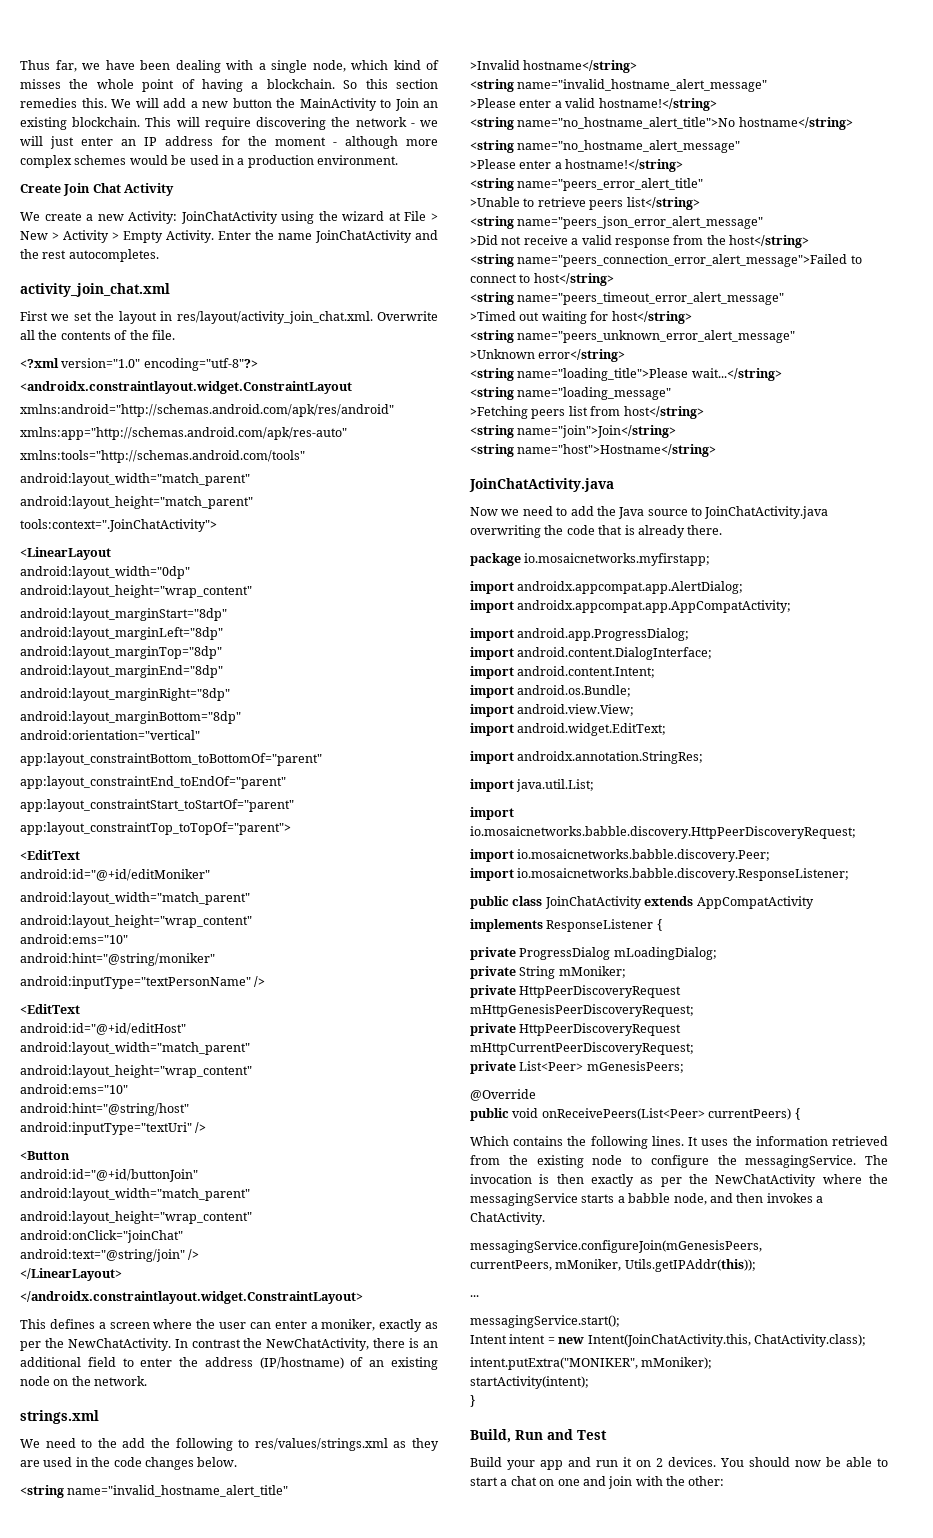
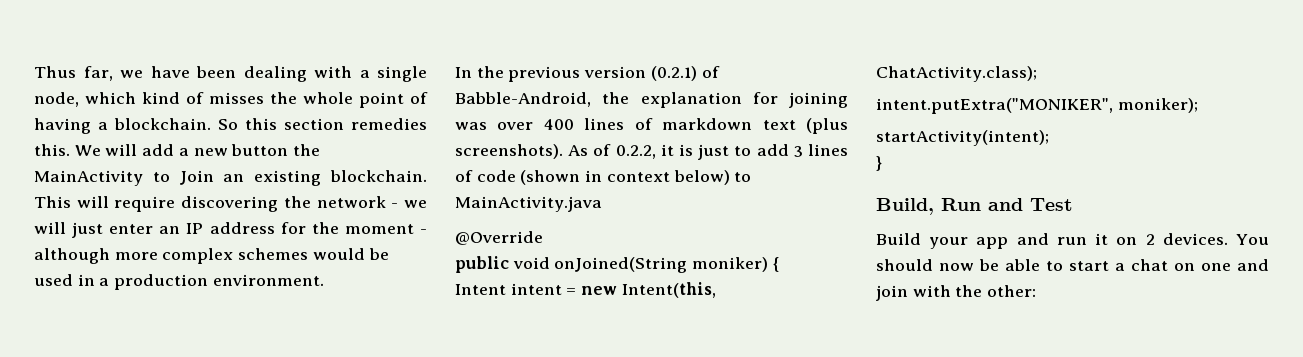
- Create Join Chat Activity
- We create a new Activity: JoinChatActivity using the wizard at File > New > Activity > Empty Activity. Enter the name JoinChatActivity and the rest autocompletes.
- activity_join_chat.xml
- First we set the layout in res/layout/activity_join_chat.xml. Overwrite all the contents of the file.
- <?xml version="1.0" encoding="utf-8"?>
- <androidx.constraintlayout.widget.ConstraintLayout
- xmlns:android="http://schemas.android.com/apk/res/android"
- xmlns:app="http://schemas.android.com/apk/res-auto"
- xmlns:tools="http://schemas.android.com/tools"
- android:layout_width="match_parent"
- android:layout_height="match_parent"
- tools:context=".JoinChatActivity">
- <LinearLayout
- android:layout_width="0dp"
- android:layout_height="wrap_content"
- android:layout_marginStart="8dp"
- android:layout_marginLeft="8dp"
- android:layout_marginTop="8dp"
- android:layout_marginEnd="8dp"
- android:layout_marginRight="8dp"
- android:layout_marginBottom="8dp"
- android:orientation="vertical"
- app:layout_constraintBottom_toBottomOf="parent"
- app:layout_constraintEnd_toEndOf="parent"
- app:layout_constraintStart_toStartOf="parent"
- app:layout_constraintTop_toTopOf="parent">
- <EditText
- android:id="@+id/editMoniker"
- android:layout_width="match_parent"
- android:layout_height="wrap_content"
- android:ems="10"
- android:hint="@string/moniker"
- android:inputType="textPersonName" />
- <EditText
- android:id="@+id/editHost"
- android:layout_width="match_parent"
- android:layout_height="wrap_content"
- android:ems="10"
- android:hint="@string/host"
- android:inputType="textUri" />
- <Button
- android:id="@+id/buttonJoin"
- android:layout_width="match_parent"
- android:layout_height="wrap_content"
- android:onClick="joinChat"
- android:text="@string/join" />
- </LinearLayout>
- </androidx.constraintlayout.widget.ConstraintLayout>
- This defines a screen where the user can enter a moniker, exactly as per the NewChatActivity. In contrast the NewChatActivity, there is an additional field to enter the address (IP/hostname) of an existing node on the network.
- strings.xml
- We need to the add the following to res/values/strings.xml as they are used in the code changes below.
- <string name="invalid_hostname_alert_title"
- >Invalid hostname</string>
- <string name="invalid_hostname_alert_message"
- >Please enter a valid hostname!</string>
- <string name="no_hostname_alert_title">No hostname</string>
- <string name="no_hostname_alert_message"
- >Please enter a hostname!</string>
- <string name="peers_error_alert_title"
- >Unable to retrieve peers list</string>
- <string name="peers_json_error_alert_message"
- >Did not receive a valid response from the host</string>
- <string name="peers_connection_error_alert_message">Failed to connect to host</string>
- <string name="peers_timeout_error_alert_message"
- >Timed out waiting for host</string>
- <string name="peers_unknown_error_alert_message"
- >Unknown error</string>
- <string name="loading_title">Please wait...</string>
- <string name="loading_message"
- >Fetching peers list from host</string>
- <string name="join">Join</string>
- <string name="host">Hostname</string>
- JoinChatActivity.java
- Now we need to add the Java source to JoinChatActivity.java overwriting the code that is already there.
- package io.mosaicnetworks.myfirstapp;
- import androidx.appcompat.app.AlertDialog;
- import androidx.appcompat.app.AppCompatActivity;
- import android.app.ProgressDialog;
- import android.content.DialogInterface;
- import android.content.Intent;
- import android.os.Bundle;
- import android.view.View;
- import android.widget.EditText;
- import androidx.annotation.StringRes;
- import java.util.List;
- import io.mosaicnetworks.babble.discovery.HttpPeerDiscoveryRequest;
- import io.mosaicnetworks.babble.discovery.Peer;
- import io.mosaicnetworks.babble.discovery.ResponseListener;
- public class JoinChatActivity extends AppCompatActivity
- implements ResponseListener {
- private ProgressDialog mLoadingDialog;
- private String mMoniker;
- private HttpPeerDiscoveryRequest mHttpGenesisPeerDiscoveryRequest;
- private HttpPeerDiscoveryRequest mHttpCurrentPeerDiscoveryRequest;
- private List<Peer> mGenesisPeers;
+ In the previous version (0.2.1) of Babble-Android, the explanation for joining was over 400 lines of markdown text (plus screenshots). As of 0.2.2, it is just to add 3 lines of code (shown in context below) to MainActivity.java
- public void onReceivePeers(List<Peer> currentPeers) {
- Which contains the following lines. It uses the information retrieved from the existing node to configure the messagingService. The invocation is then exactly as per the NewChatActivity where the messagingService starts a babble node, and then invokes a ChatActivity.
- messagingService.configureJoin(mGenesisPeers,
- currentPeers, mMoniker, Utils.getIPAddr(this));
- ...
- messagingService.start();
+ public void onJoined(String moniker) {
- Intent intent = new Intent(JoinChatActivity.this, ChatActivity.class);
+ Intent intent = new Intent(this, ChatActivity.class);
- intent.putExtra("MONIKER", mMoniker);
+ intent.putExtra("MONIKER", moniker);

